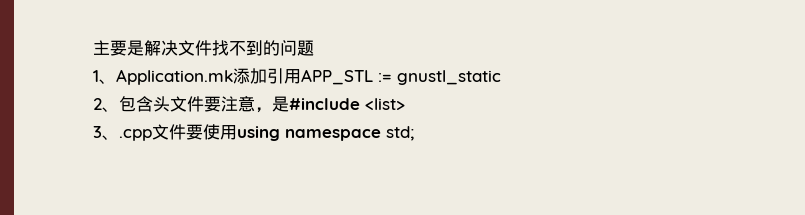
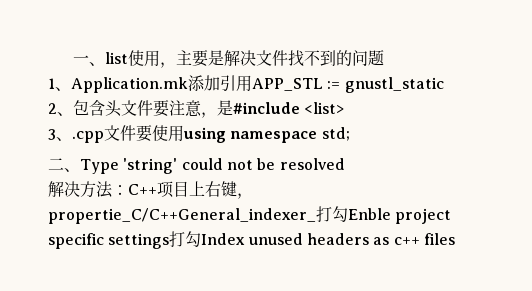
- 主要是解决文件找不到的问题
+ 一、list使用，主要是解决文件找不到的问题
+ 二、Type 'string' could not be resolved
+ 解决方法：C++项目上右键，propertie_C/C++General_indexer_打勾Enble project specific settings打勾Index unused headers as c++ files

